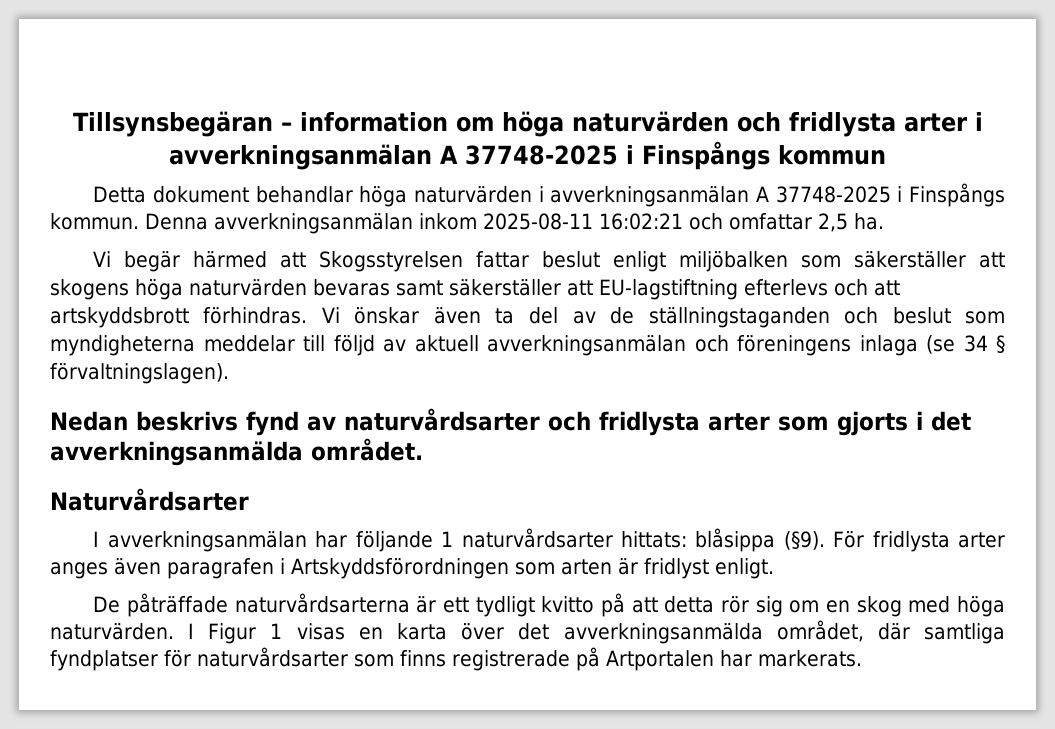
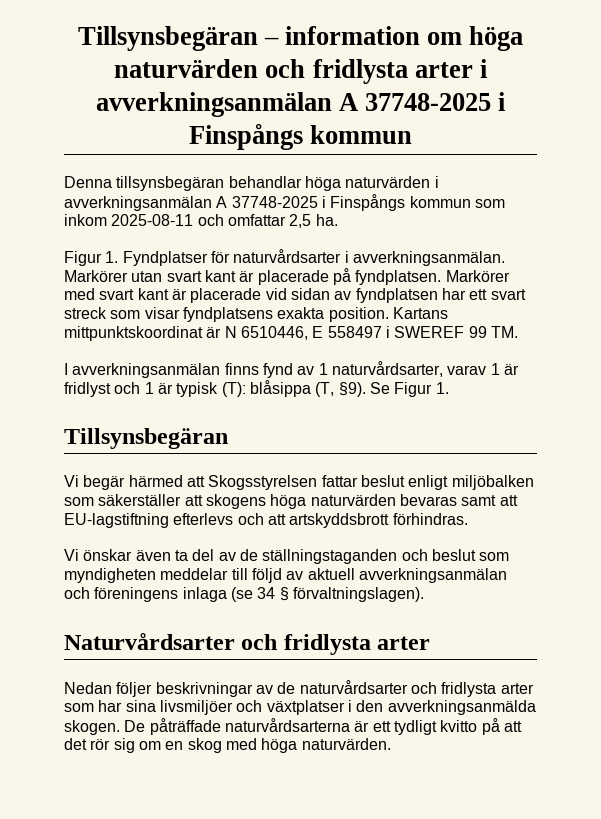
- Detta dokument behandlar höga naturvärden i avverkningsanmälan A 37748-2025 i Finspångs kommun. Denna avverkningsanmälan inkom 2025-08-11 16:02:21 och omfattar 2,5 ha.
+ Denna tillsynsbegäran behandlar höga naturvärden i avverkningsanmälan A 37748-2025 i Finspångs kommun som inkom 2025-08-11 och omfattar 2,5 ha.
+ Figur 1. Fyndplatser för naturvårdsarter i avverkningsanmälan. Markörer utan svart kant är placerade på fyndplatsen. Markörer med svart kant är placerade vid sidan av fyndplatsen har ett svart streck som visar fyndplatsens exakta position. Kartans mittpunktskoordinat är N 6510446, E 558497 i SWEREF 99 TM.
+ I avverkningsanmälan finns fynd av 1 naturvårdsarter, varav 1 är fridlyst och 1 är typisk (T): blåsippa (T, §9). Se Figur 1.
+ Tillsynsbegäran
- Vi begär härmed att Skogsstyrelsen fattar beslut enligt miljöbalken som säkerställer att skogens höga naturvärden bevaras samt säkerställer att EU-lagstiftning efterlevs och att artskyddsbrott förhindras. Vi önskar även ta del av de ställningstaganden och beslut som myndigheterna meddelar till följd av aktuell avverkningsanmälan och föreningens inlaga (se 34 § förvaltningslagen).
+ Vi begär härmed att Skogsstyrelsen fattar beslut enligt miljöbalken som säkerställer att skogens höga naturvärden bevaras samt att EU-lagstiftning efterlevs och att artskyddsbrott förhindras.
+ Vi önskar även ta del av de ställningstaganden och beslut som myndigheten meddelar till följd av aktuell avverkningsanmälan och föreningens inlaga (se 34 § förvaltningslagen).
- Nedan beskrivs fynd av naturvårdsarter och fridlysta arter som gjorts i det avverkningsanmälda området.
- Naturvårdsarter
- I avverkningsanmälan har följande 1 naturvårdsarter hittats: blåsippa (§9). För fridlysta arter anges även paragrafen i Artskyddsförordningen som arten är fridlyst enligt.
- De påträffade naturvårdsarterna är ett tydligt kvitto på att detta rör sig om en skog med höga naturvärden. I Figur 1 visas en karta över det avverkningsanmälda området, där samtliga fyndplatser för naturvårdsarter som finns registrerade på Artportalen har markerats.
+ Naturvårdsarter och fridlysta arter
+ Nedan följer beskrivningar av de naturvårdsarter och fridlysta arter som har sina livsmiljöer och växtplatser i den avverkningsanmälda skogen. De påträffade naturvårdsarterna är ett tydligt kvitto på att det rör sig om en skog med höga naturvärden.

